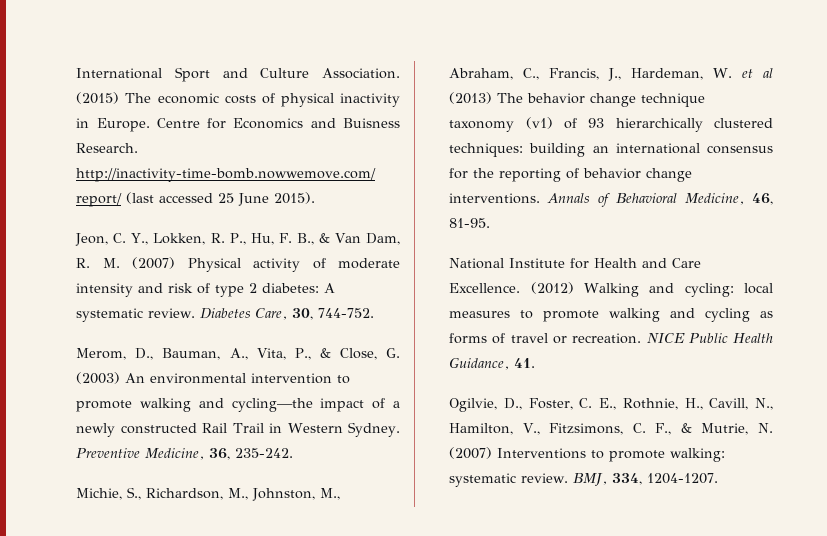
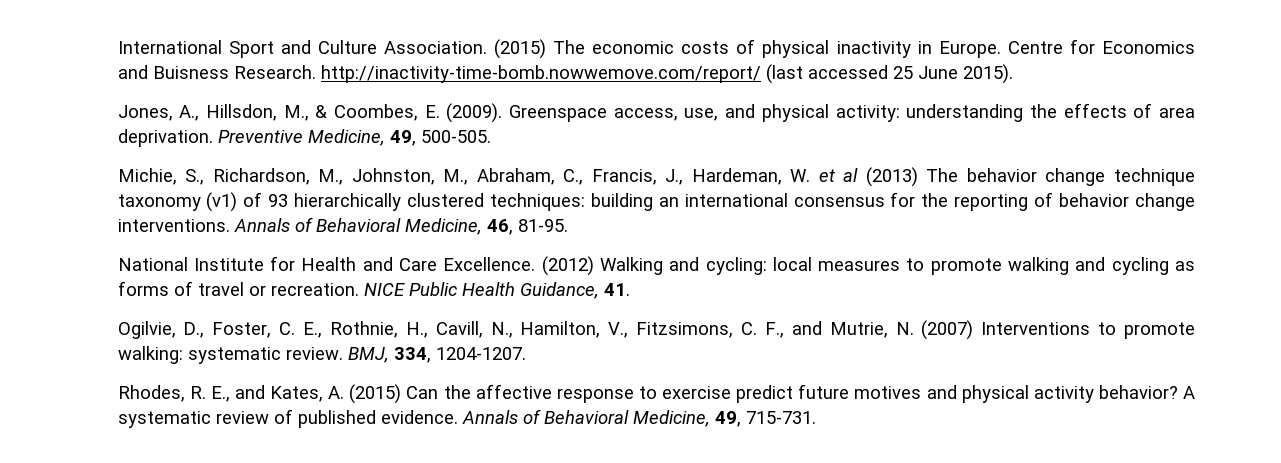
- Jeon, C. Y., Lokken, R. P., Hu, F. B., & Van Dam, R. M. (2007) Physical activity of moderate intensity and risk of type 2 diabetes: A systematic review. Diabetes Care, 30, 744-752.
- Merom, D., Bauman, A., Vita, P., & Close, G. (2003) An environmental intervention to promote walking and cycling—the impact of a newly constructed Rail Trail in Western Sydney. Preventive Medicine, 36, 235-242.
+ Jones, A., Hillsdon, M., & Coombes, E. (2009). Greenspace access, use, and physical activity: understanding the effects of area deprivation. Preventive Medicine, 49, 500-505.
- Ogilvie, D., Foster, C. E., Rothnie, H., Cavill, N., Hamilton, V., Fitzsimons, C. F., & Mutrie, N. (2007) Interventions to promote walking: systematic review.
+ Ogilvie, D., Foster, C. E., Rothnie, H., Cavill, N., Hamilton, V., Fitzsimons, C. F., and Mutrie, N. (2007) Interventions to promote walking: systematic review.
+ Rhodes, R. E., and Kates, A. (2015) Can the affective response to exercise predict future motives and physical activity behavior? A systematic review of published evidence. Annals of Behavioral Medicine, 49, 715-731.

